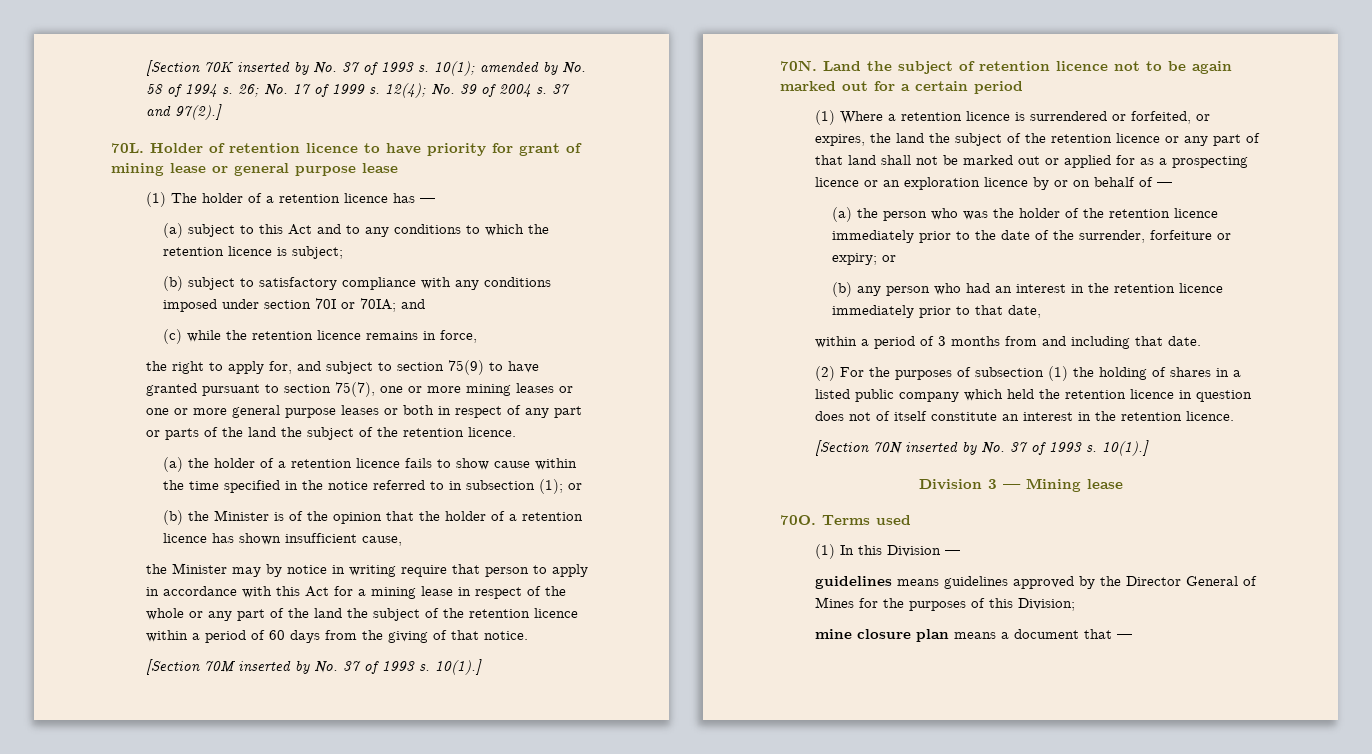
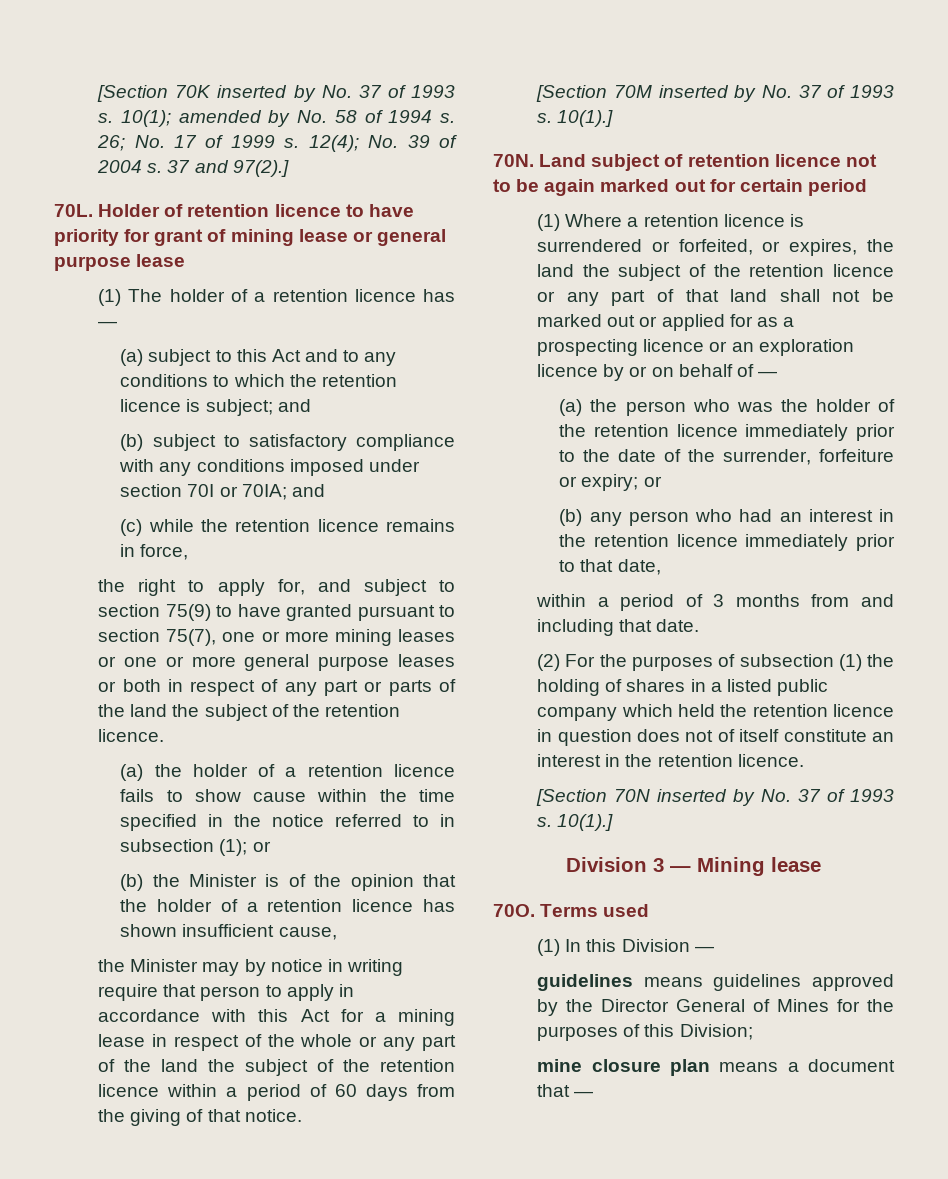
- (a) subject to this Act and to any conditions to which the retention licence is subject;
+ (a) subject to this Act and to any conditions to which the retention licence is subject; and
- Land the subject of retention licence not to be again marked out for a certain period
+ Land subject of retention licence not to be again marked out for certain period

